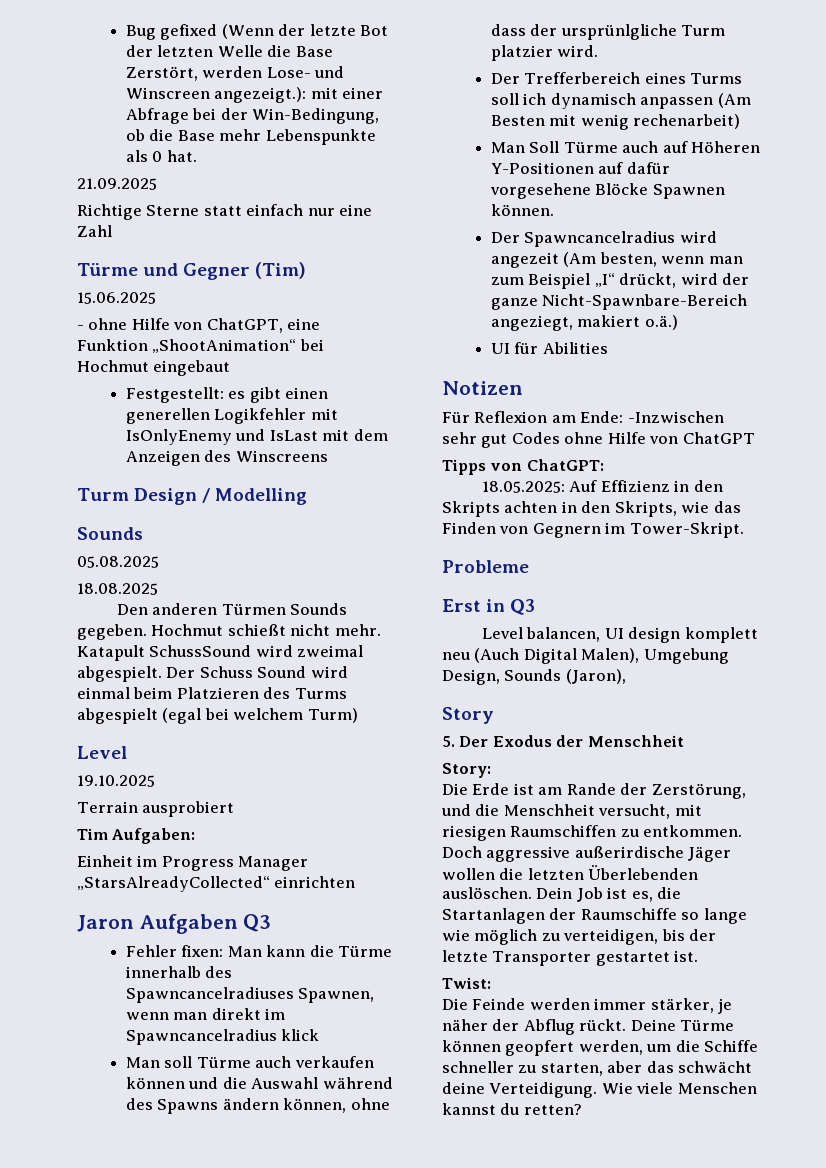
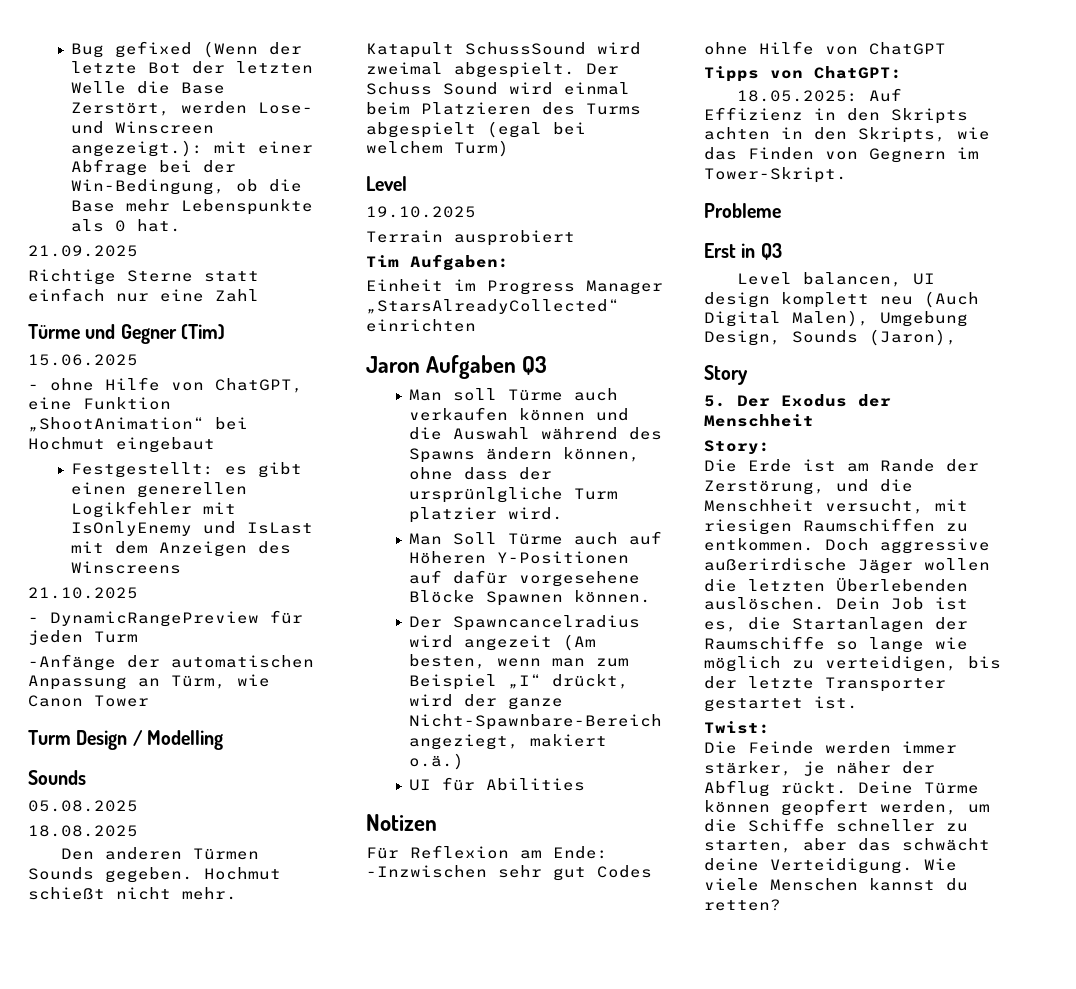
+ 21.10.2025
+ - DynamicRangePreview für jeden Turm
+ -Anfänge der automatischen Anpassung an Türm, wie Canon Tower
- Fehler fixen: Man kann die Türme innerhalb des Spawncancelradiuses Spawnen, wenn man direkt im Spawncancelradius klick
- Der Trefferbereich eines Turms soll ich dynamisch anpassen (Am Besten mit wenig rechenarbeit)

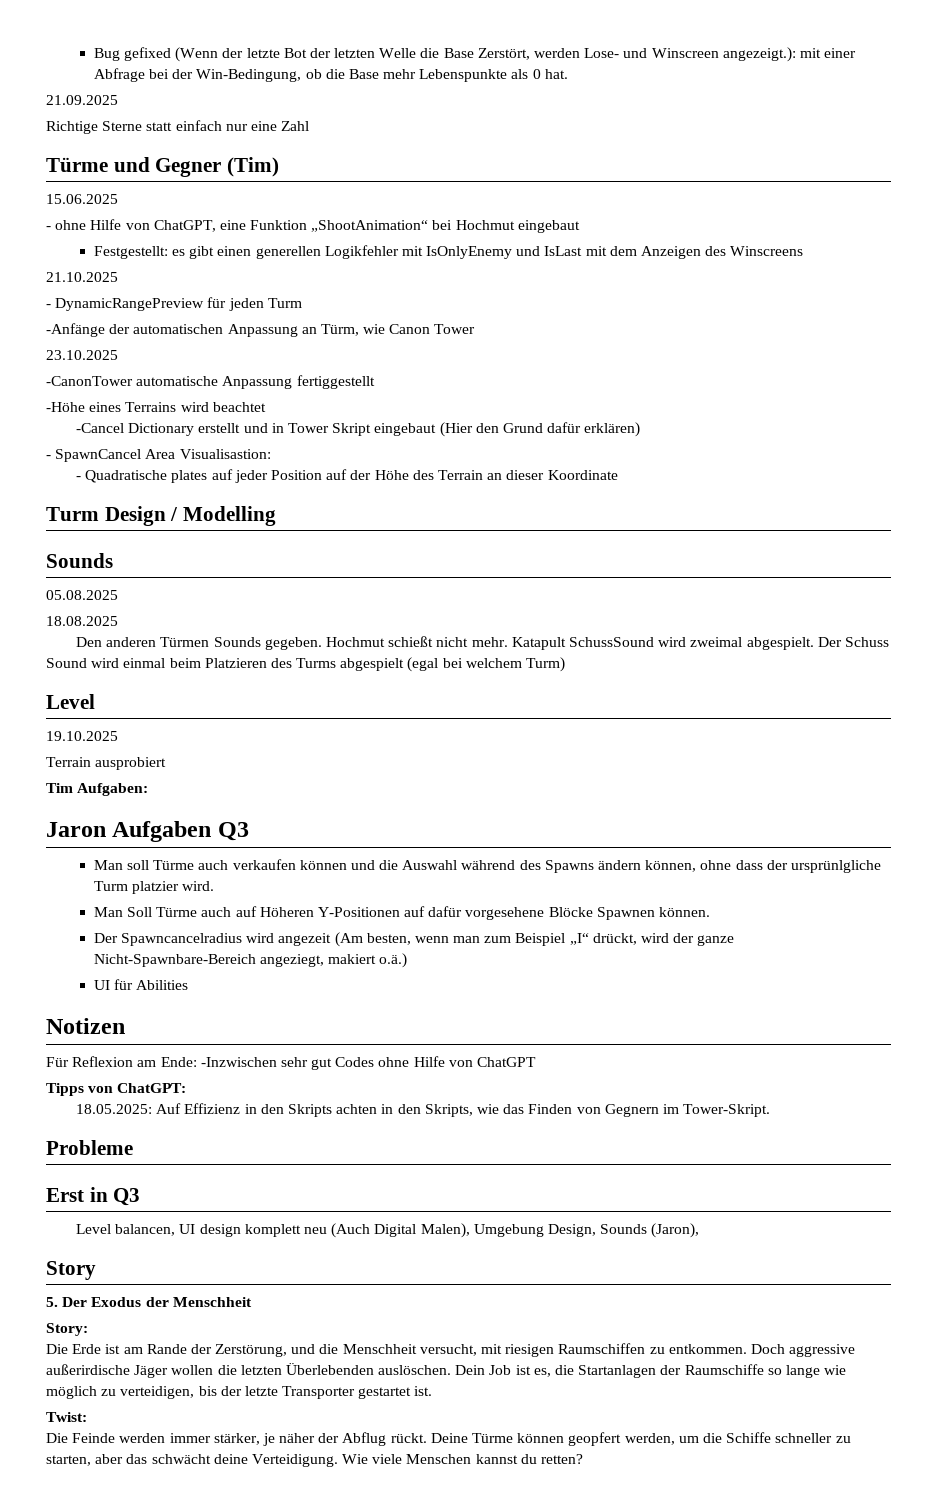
+ 23.10.2025
+ -CanonTower automatische Anpassung fertiggestellt
+ -Höhe eines Terrains wird beachtet
+ -Cancel Dictionary erstellt und in Tower Skript eingebaut (Hier den Grund dafür erklären)
+ - SpawnCancel Area Visualisastion:
+ - Quadratische plates auf jeder Position auf der Höhe des Terrain an dieser Koordinate
- Einheit im Progress Manager „StarsAlreadyCollected“ einrichten

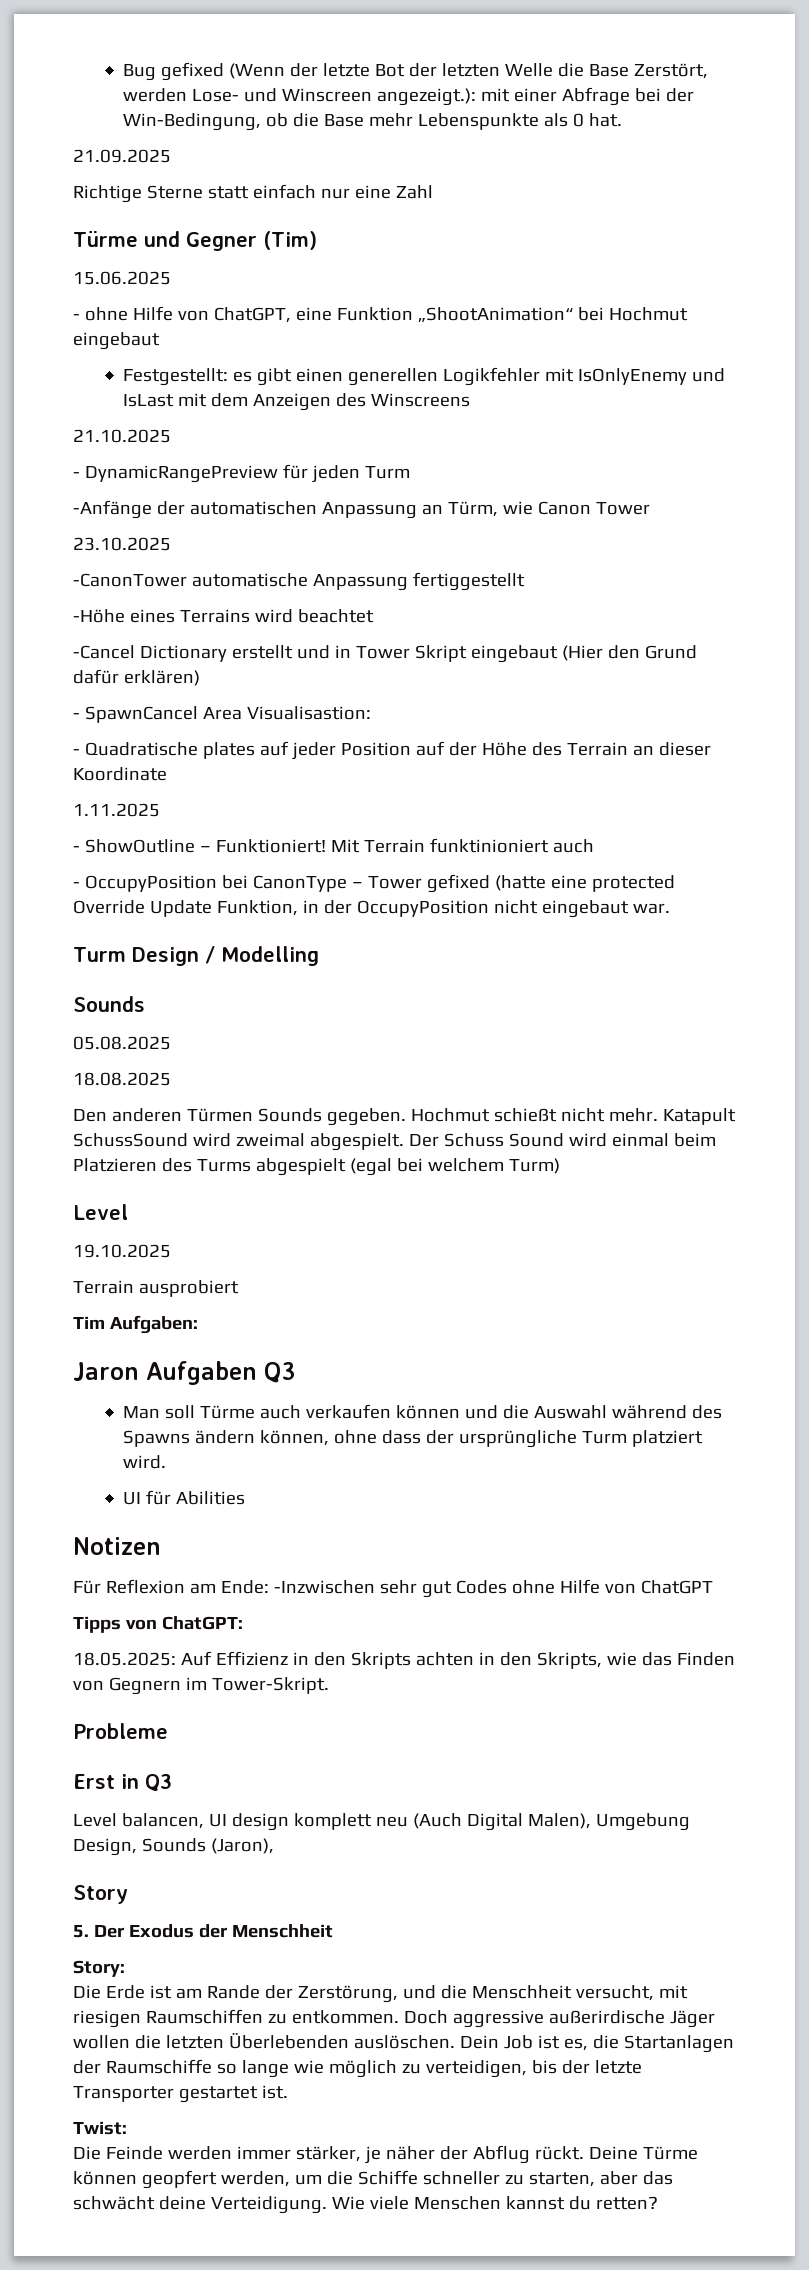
+ 1.11.2025
+ - ShowOutline – Funktioniert! Mit Terrain funktinioniert auch
+ - OccupyPosition bei CanonType – Tower gefixed (hatte eine protected Override Update Funktion, in der OccupyPosition nicht eingebaut war.
- Man soll Türme auch verkaufen können und die Auswahl während des Spawns ändern können, ohne dass der ursprünlgliche Turm platzier wird.
- Man Soll Türme auch auf Höheren Y-Positionen auf dafür vorgesehene Blöcke Spawnen können.
- Der Spawncancelradius wird angezeit (Am besten, wenn man zum Beispiel „I“ drückt, wird der ganze Nicht-Spawnbare-Bereich angeziegt, makiert o.ä.)
+ Man soll Türme auch verkaufen können und die Auswahl während des Spawns ändern können, ohne dass der ursprüngliche Turm platziert wird.

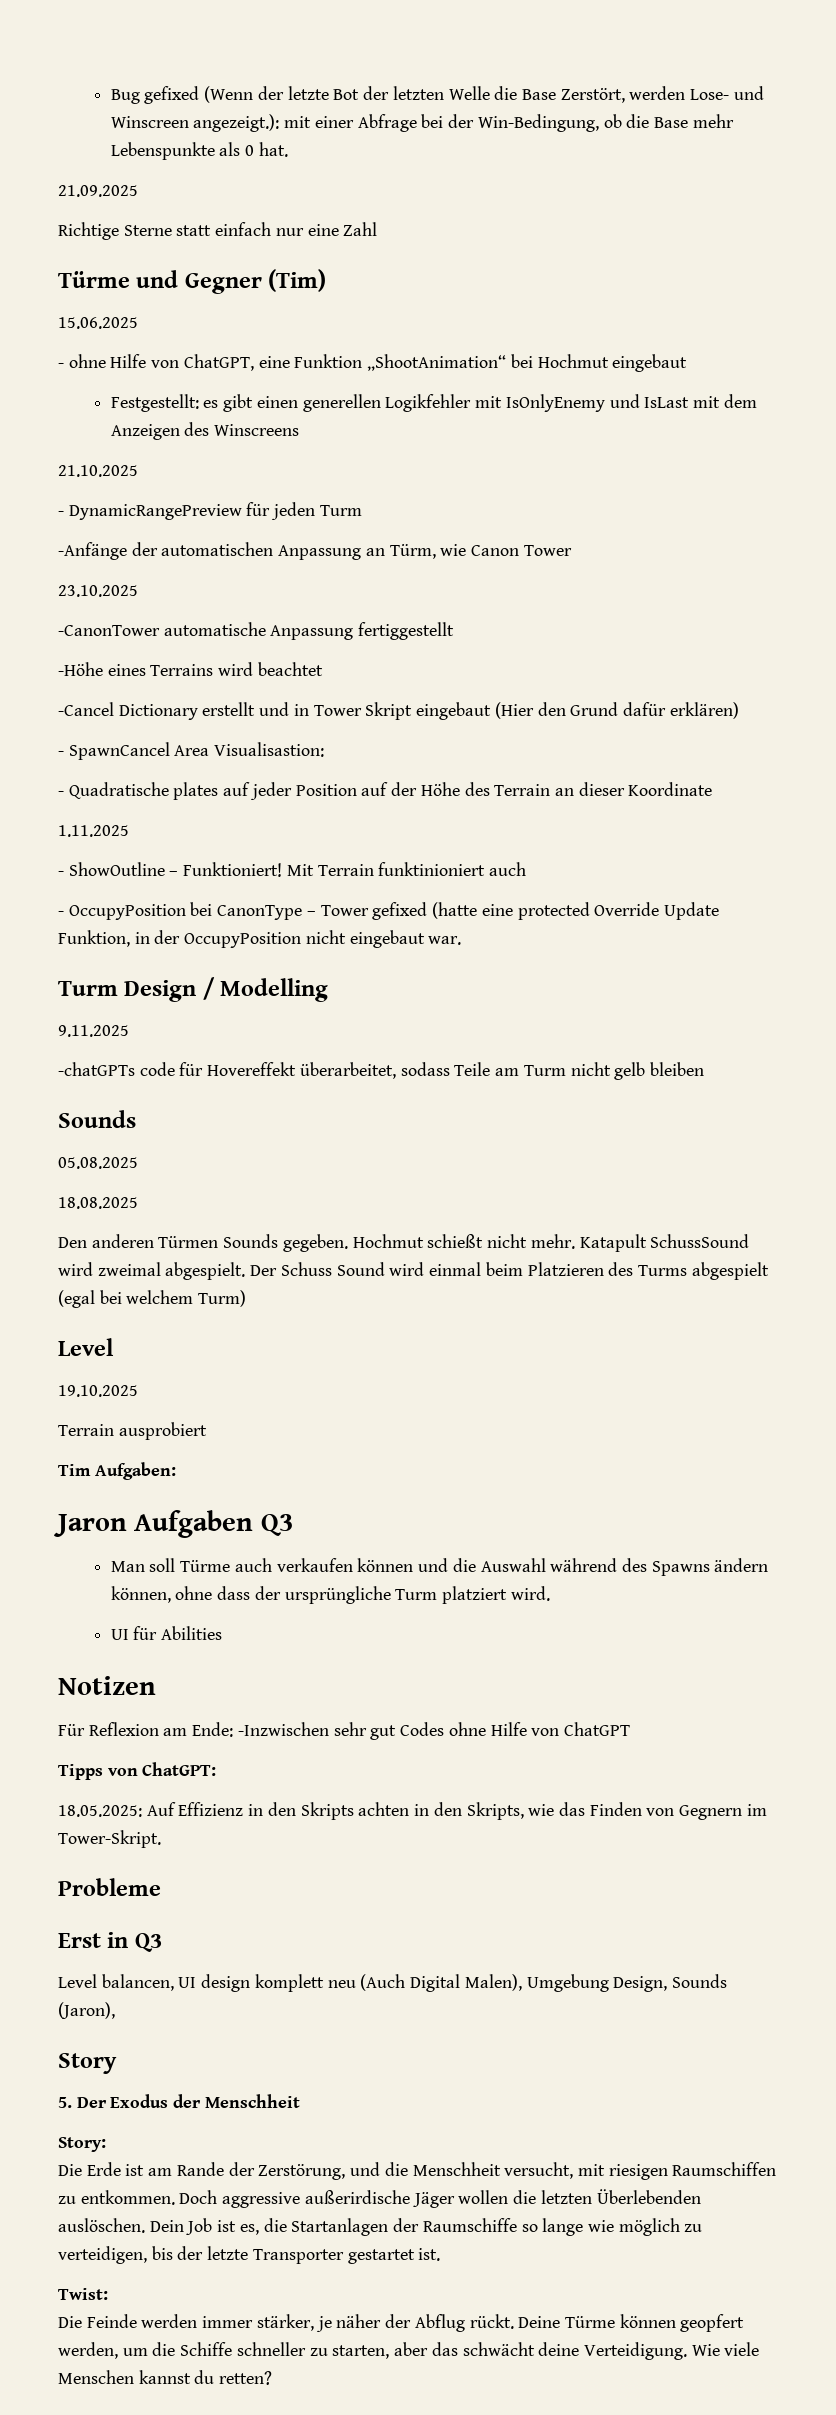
+ 9.11.2025
+ -chatGPTs code für Hovereffekt überarbeitet, sodass Teile am Turm nicht gelb bleiben

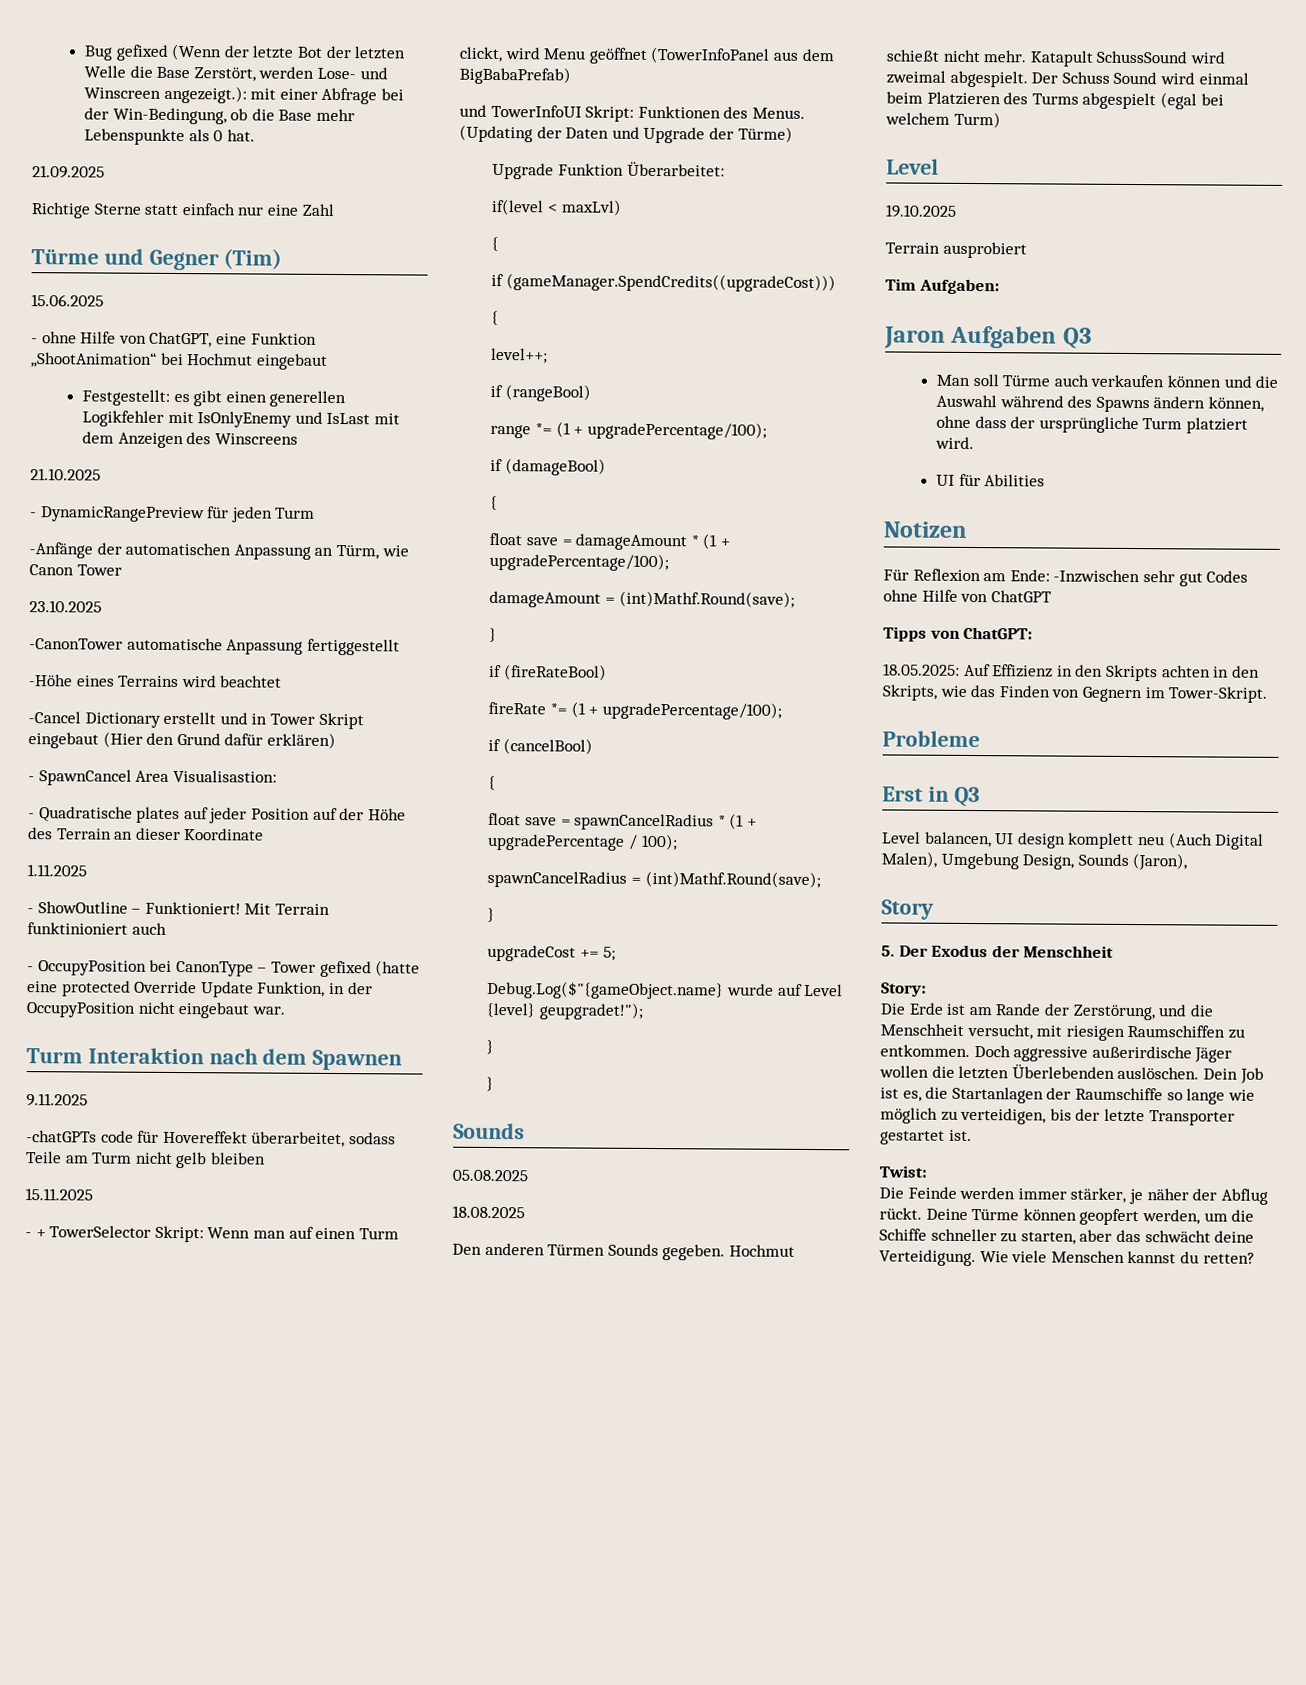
- Turm Design / Modelling
+ Turm Interaktion nach dem Spawnen
+ 15.11.2025
+ - + TowerSelector Skript: Wenn man auf einen Turm clickt, wird Menu geöffnet (TowerInfoPanel aus dem BigBabaPrefab)
+ und TowerInfoUI Skript: Funktionen des Menus. (Updating der Daten und Upgrade der Türme)
+ Upgrade Funktion Überarbeitet:
+ if(level < maxLvl)
+ {
+ if (gameManager.SpendCredits((upgradeCost)))
+ {
+ level++;
+ if (rangeBool)
+ range *= (1 + upgradePercentage/100);
+ if (damageBool)
+ {
+ float save = damageAmount * (1 + upgradePercentage/100);
+ damageAmount = (int)Mathf.Round(save);
+ }
+ if (fireRateBool)
+ fireRate *= (1 + upgradePercentage/100);
+ if (cancelBool)
+ {
+ float save = spawnCancelRadius * (1 + upgradePercentage / 100);
+ spawnCancelRadius = (int)Mathf.Round(save);
+ }
+ upgradeCost += 5;
+ Debug.Log($"{gameObject.name} wurde auf Level {level} geupgradet!");
+ }
+ }

